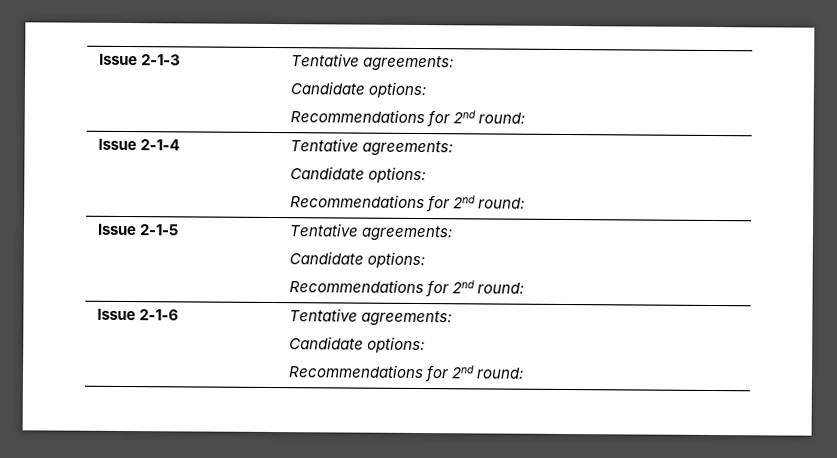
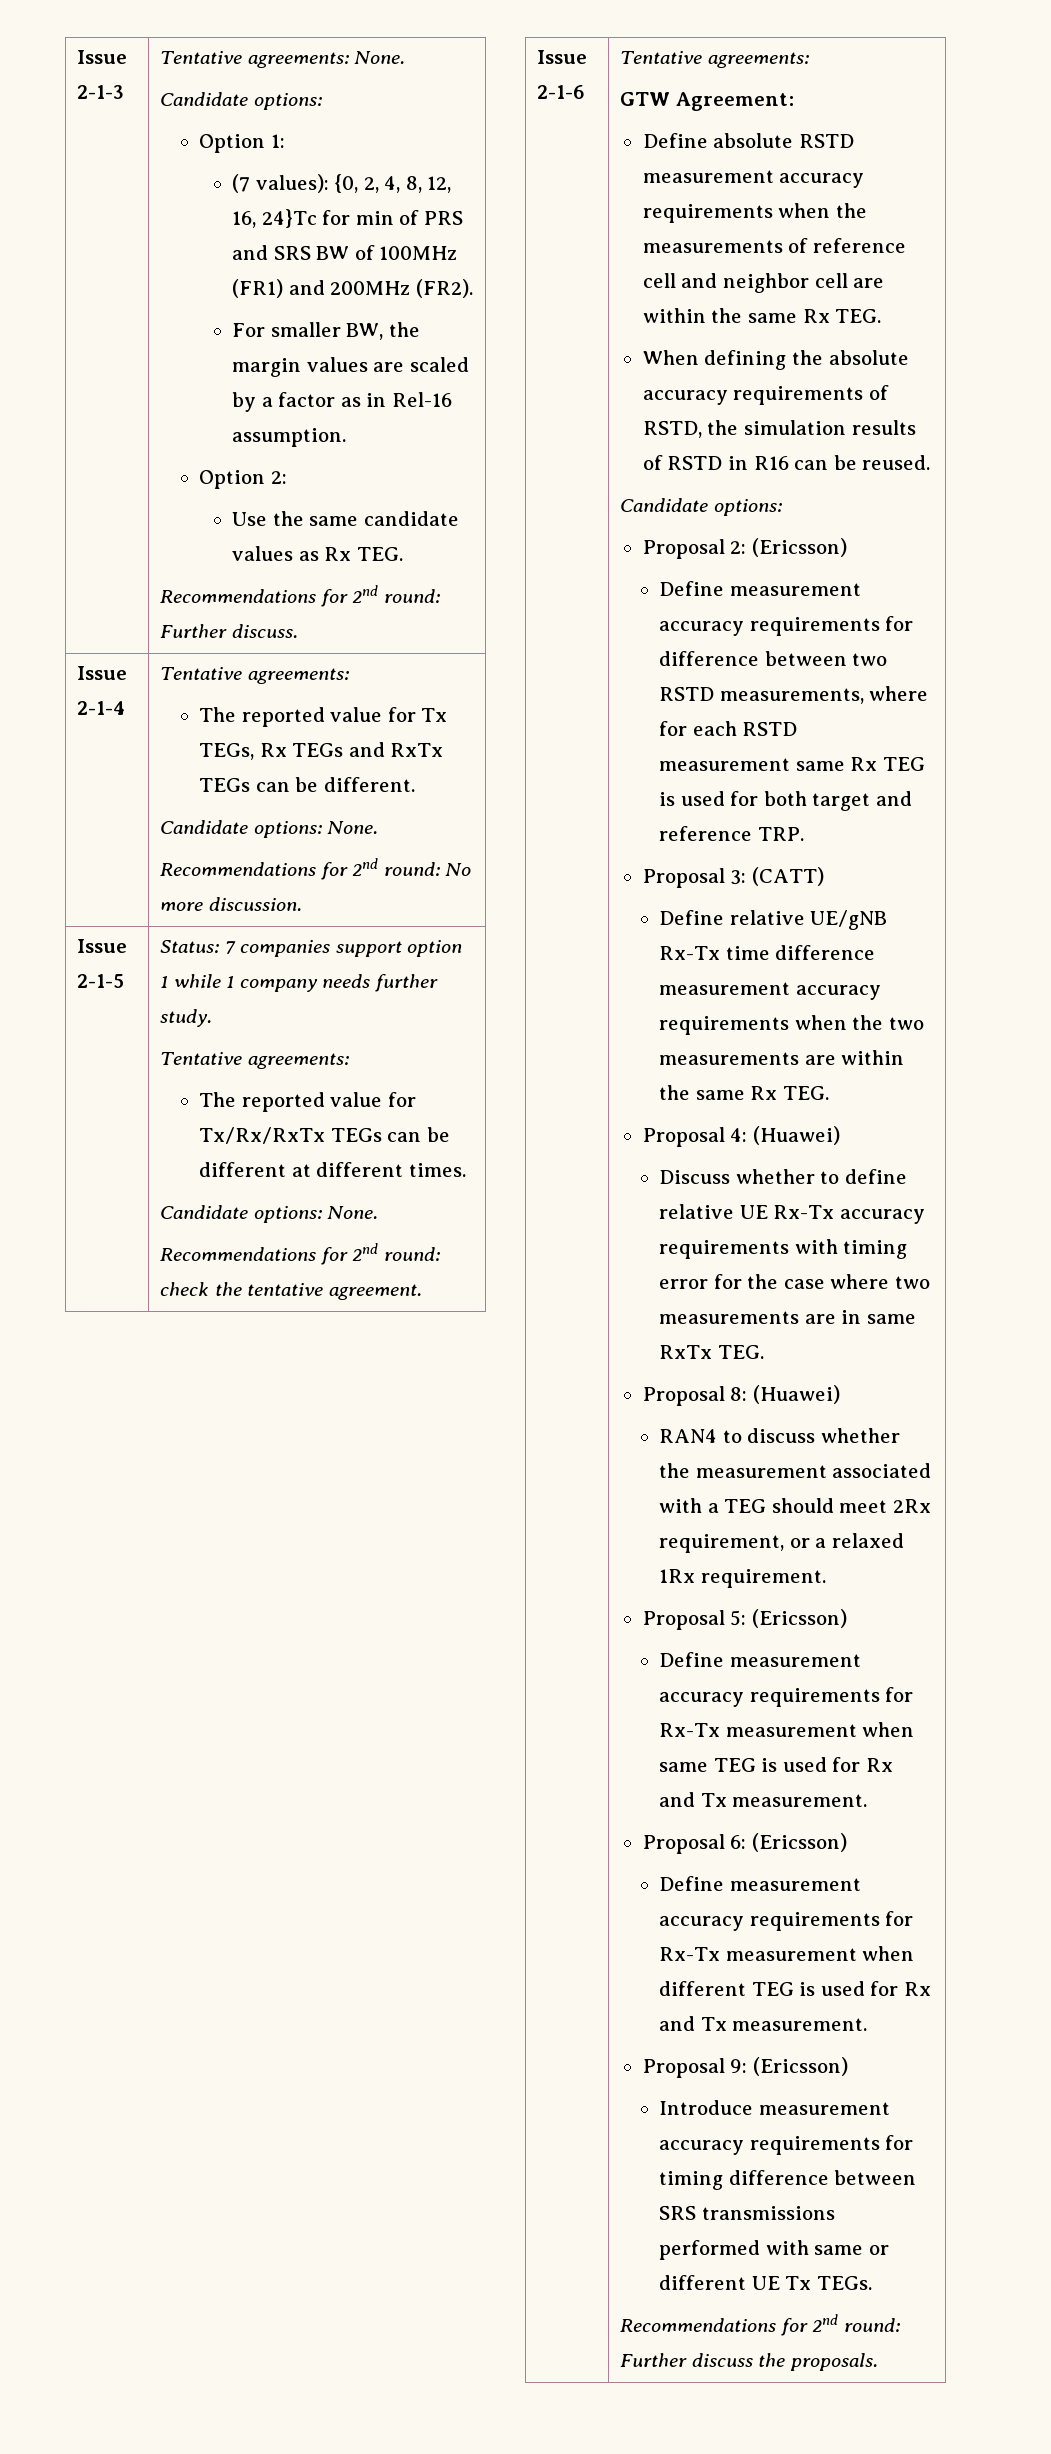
- Issue 2-1-3 | Tentative agreements:
+ Issue 2-1-3 | Tentative agreements: None.
  Candidate options:
- Recommendations for 2nd round:
+ Option 1:
+ (7 values): {0, 2, 4, 8, 12, 16, 24}Tc for min of PRS and SRS BW of 100MHz (FR1) and 200MHz (FR2).
+ For smaller BW, the margin values are scaled by a factor as in Rel-16 assumption.
+ Option 2:
+ Use the same candidate values as Rx TEG.
+ Recommendations for 2nd round: Further discuss.
  Issue 2-1-4 | Tentative agreements:
- Candidate options:
- Recommendations for 2nd round:
+ The reported value for Tx TEGs, Rx TEGs and RxTx TEGs can be different.
+ Candidate options: None.
+ Recommendations for 2nd round: No more discussion.
- Issue 2-1-5 | Tentative agreements:
- Candidate options:
- Recommendations for 2nd round:
+ Issue 2-1-5 | Status: 7 companies support option 1 while 1 company needs further study.
+ Tentative agreements:
+ The reported value for Tx/Rx/RxTx TEGs can be different at different times.
+ Candidate options: None.
+ Recommendations for 2nd round: check the tentative agreement.
  Issue 2-1-6 | Tentative agreements:
+ GTW Agreement:
+ Define absolute RSTD measurement accuracy requirements when the measurements of reference cell and neighbor cell are within the same Rx TEG.
+ When defining the absolute accuracy requirements of RSTD, the simulation results of RSTD in R16 can be reused.
  Candidate options:
- Recommendations for 2nd round:
+ Proposal 2: (Ericsson)
+ Define measurement accuracy requirements for difference between two RSTD measurements, where for each RSTD measurement same Rx TEG is used for both target and reference TRP.
+ Proposal 3: (CATT)
+ Define relative UE/gNB Rx-Tx time difference measurement accuracy requirements when the two measurements are within the same Rx TEG.
+ Proposal 4: (Huawei)
+ Discuss whether to define relative UE Rx-Tx accuracy requirements with timing error for the case where two measurements are in same RxTx TEG.
+ Proposal 8: (Huawei)
+ RAN4 to discuss whether the measurement associated with a TEG should meet 2Rx requirement, or a relaxed 1Rx requirement.
+ Proposal 5: (Ericsson)
+ Define measurement accuracy requirements for Rx-Tx measurement when same TEG is used for Rx and Tx measurement.
+ Proposal 6: (Ericsson)
+ Define measurement accuracy requirements for Rx-Tx measurement when different TEG is used for Rx and Tx measurement.
+ Proposal 9: (Ericsson)
+ Introduce measurement accuracy requirements for timing difference between SRS transmissions performed with same or different UE Tx TEGs.
+ Recommendations for 2nd round: Further discuss the proposals.

